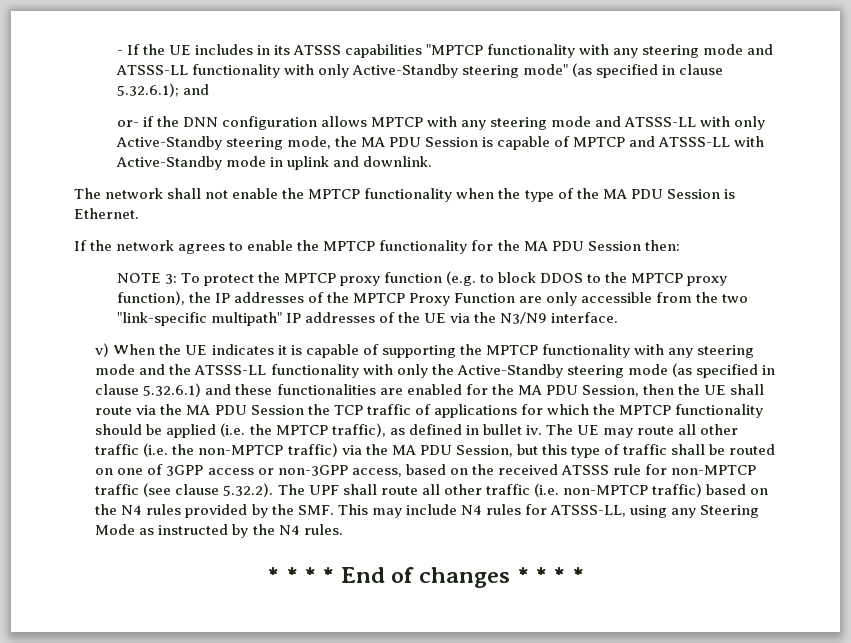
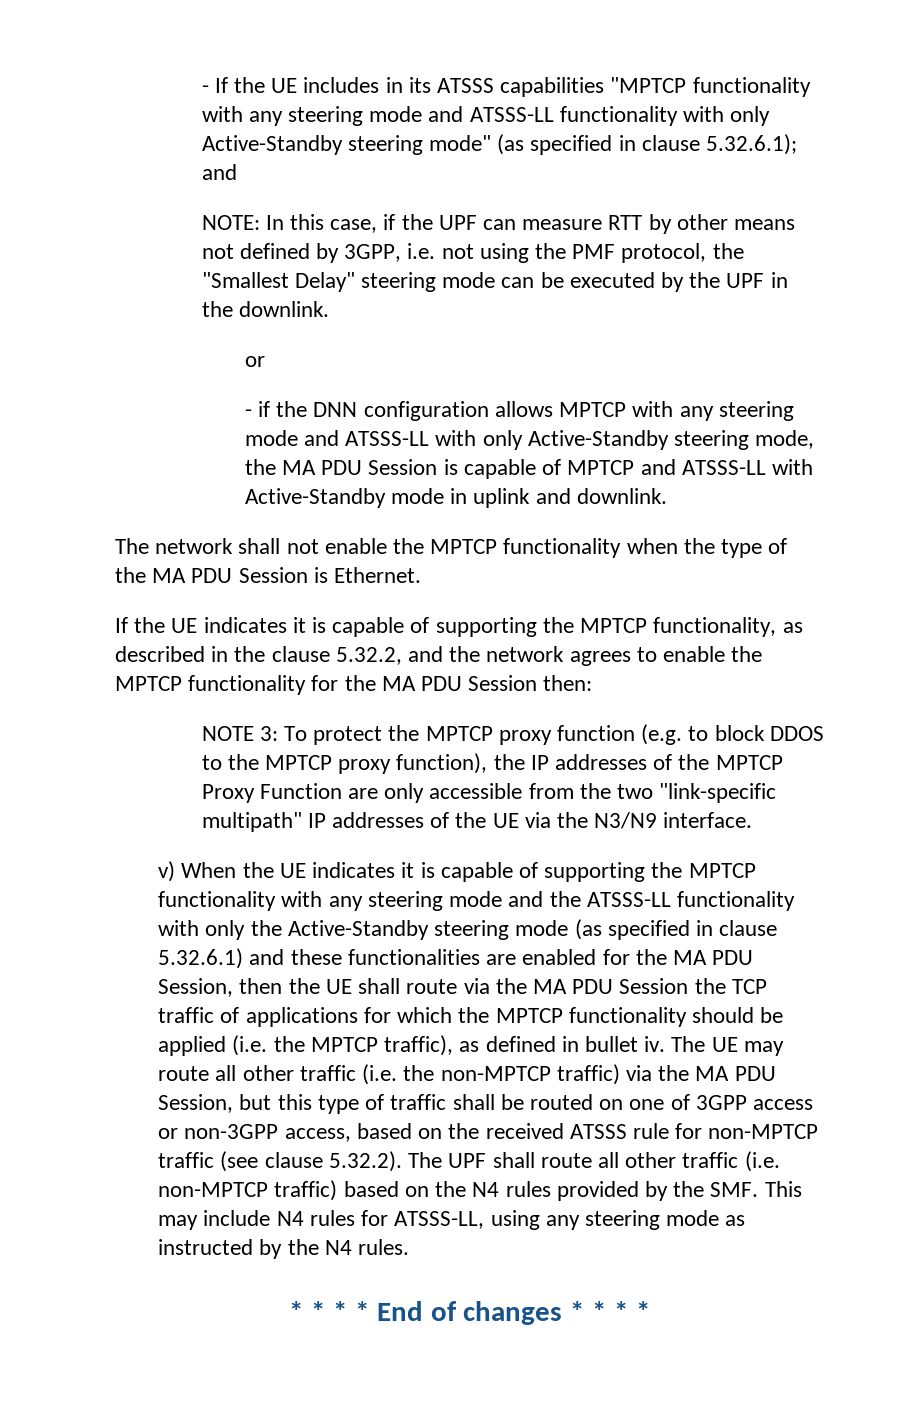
- or- if the DNN configuration allows MPTCP with any steering mode and ATSSS-LL with only Active-Standby steering mode, the MA PDU Session is capable of MPTCP and ATSSS-LL with Active-Standby mode in uplink and downlink.
+ NOTE: In this case, if the UPF can measure RTT by other means not defined by 3GPP, i.e. not using the PMF protocol, the "Smallest Delay" steering mode can be executed by the UPF in the downlink.
+ or
+ - if the DNN configuration allows MPTCP with any steering mode and ATSSS-LL with only Active-Standby steering mode, the MA PDU Session is capable of MPTCP and ATSSS-LL with Active-Standby mode in uplink and downlink.
- If the network agrees to enable the MPTCP functionality for the MA PDU Session then:
+ If the UE indicates it is capable of supporting the MPTCP functionality, as described in the clause 5.32.2, and the network agrees to enable the MPTCP functionality for the MA PDU Session then:
- The UE may route all other traffic (i.e. the non-MPTCP traffic) via the MA PDU Session, but this type of traffic shall be routed on one of 3GPP access or non-3GPP access, based on the received ATSSS rule for non-MPTCP traffic (see clause 5.32.2). The UPF shall route all other traffic (i.e. non-MPTCP traffic) based on the N4 rules provided by the SMF. This may include N4 rules for ATSSS-LL, using any Steering Mode as instructed by the N4 rules.
+ The UE may route all other traffic (i.e. the non-MPTCP traffic) via the MA PDU Session, but this type of traffic shall be routed on one of 3GPP access or non-3GPP access, based on the received ATSSS rule for non-MPTCP traffic (see clause 5.32.2). The UPF shall route all other traffic (i.e. non-MPTCP traffic) based on the N4 rules provided by the SMF. This may include N4 rules for ATSSS-LL, using any steering mode as instructed by the N4 rules.

